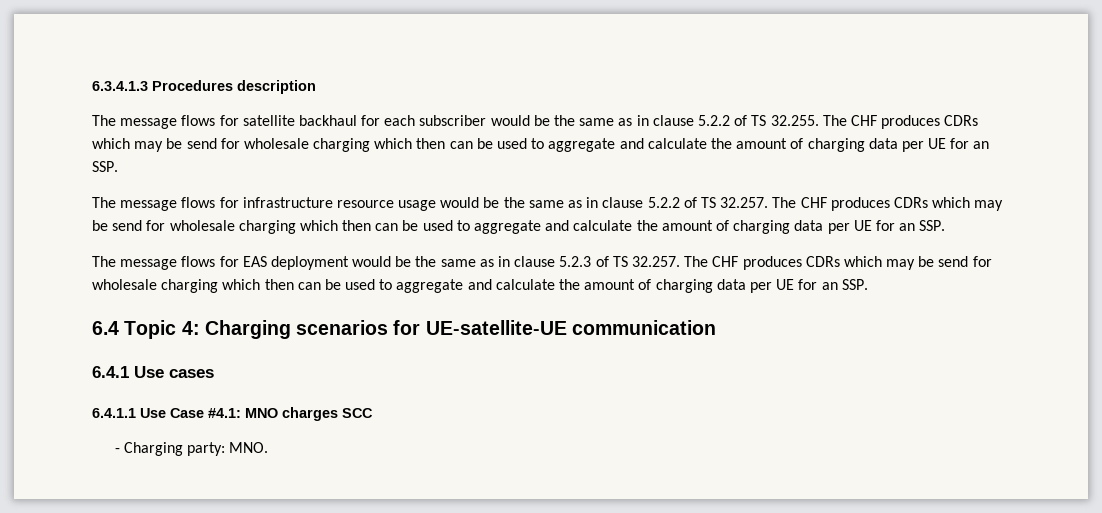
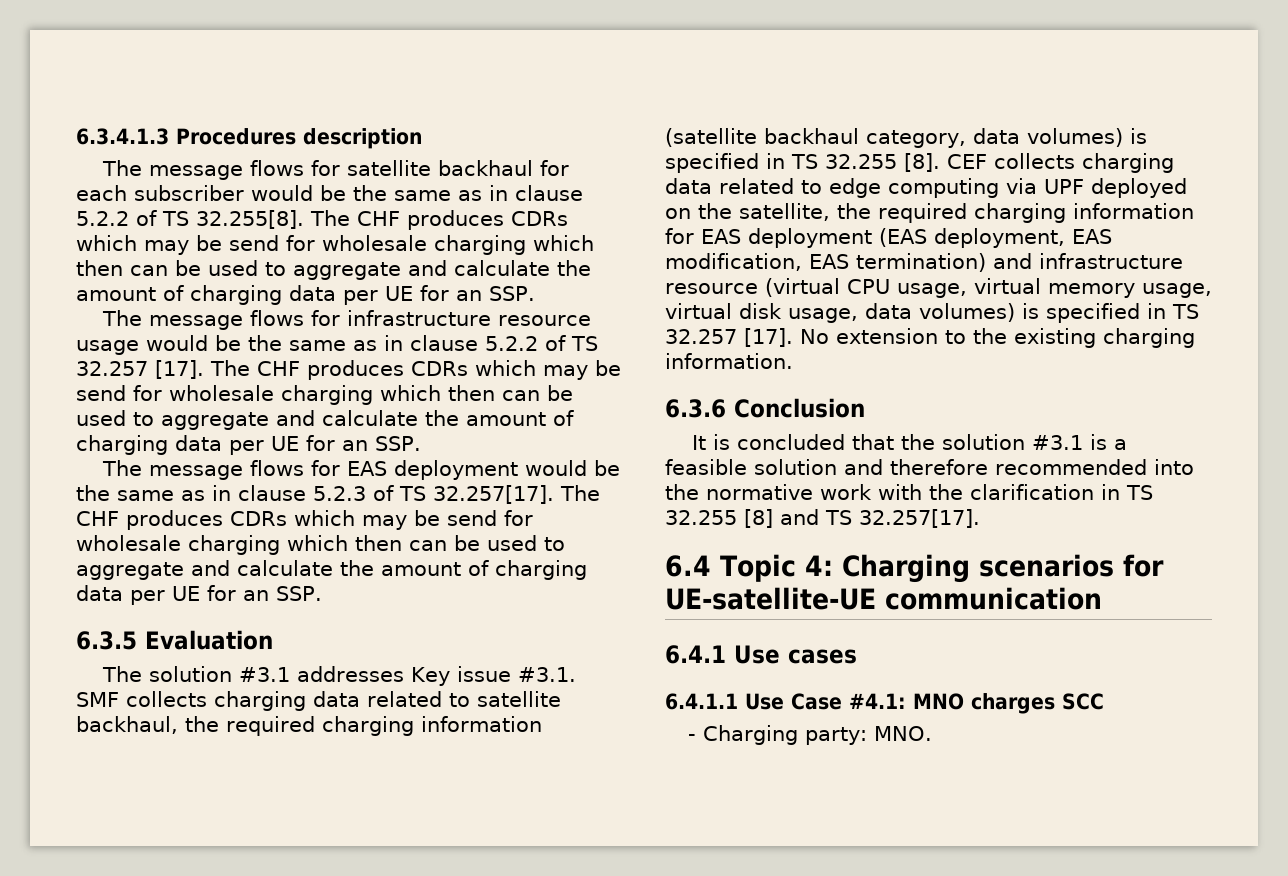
- The message flows for satellite backhaul for each subscriber would be the same as in clause 5.2.2 of TS 32.255. The CHF produces CDRs which may be send for wholesale charging which then can be used to aggregate and calculate the amount of charging data per UE for an SSP.
+ The message flows for satellite backhaul for each subscriber would be the same as in clause 5.2.2 of TS 32.255[8]. The CHF produces CDRs which may be send for wholesale charging which then can be used to aggregate and calculate the amount of charging data per UE for an SSP.
- The message flows for infrastructure resource usage would be the same as in clause 5.2.2 of TS 32.257. The CHF produces CDRs which may be send for wholesale charging which then can be used to aggregate and calculate the amount of charging data per UE for an SSP.
+ The message flows for infrastructure resource usage would be the same as in clause 5.2.2 of TS 32.257 [17]. The CHF produces CDRs which may be send for wholesale charging which then can be used to aggregate and calculate the amount of charging data per UE for an SSP.
- The message flows for EAS deployment would be the same as in clause 5.2.3 of TS 32.257. The CHF produces CDRs which may be send for wholesale charging which then can be used to aggregate and calculate the amount of charging data per UE for an SSP.
+ The message flows for EAS deployment would be the same as in clause 5.2.3 of TS 32.257[17]. The CHF produces CDRs which may be send for wholesale charging which then can be used to aggregate and calculate the amount of charging data per UE for an SSP.
+ 6.3.5 Evaluation
+ The solution #3.1 addresses Key issue #3.1. SMF collects charging data related to satellite backhaul, the required charging information (satellite backhaul category, data volumes) is specified in TS 32.255 [8]. CEF collects charging data related to edge computing via UPF deployed on the satellite, the required charging information for EAS deployment (EAS deployment, EAS modification, EAS termination) and infrastructure resource (virtual CPU usage, virtual memory usage, virtual disk usage, data volumes) is specified in TS 32.257 [17]. No extension to the existing charging information.
+ 6.3.6 Conclusion
+ It is concluded that the solution #3.1 is a feasible solution and therefore recommended into the normative work with the clarification in TS 32.255 [8] and TS 32.257[17].

